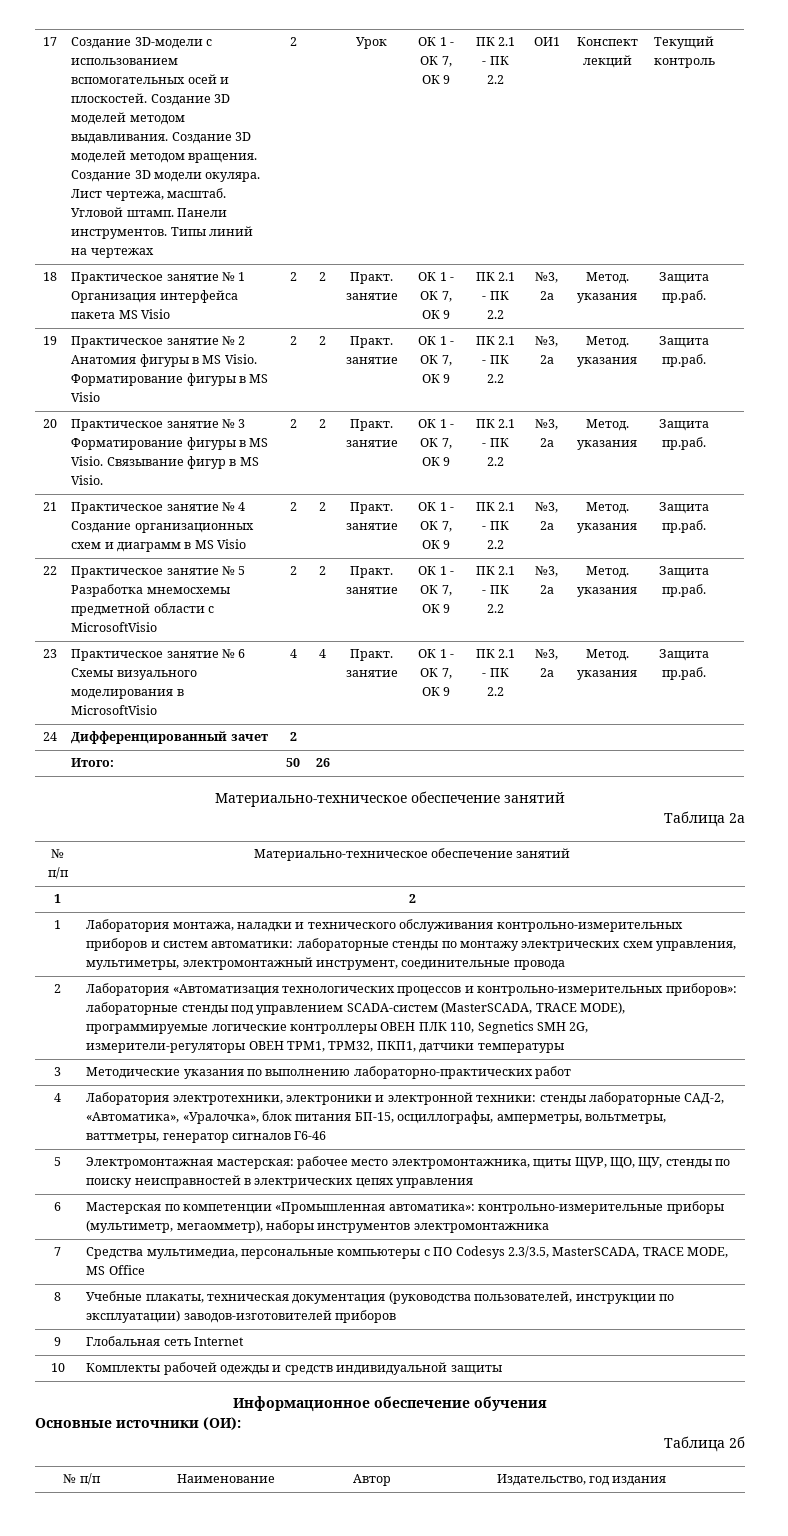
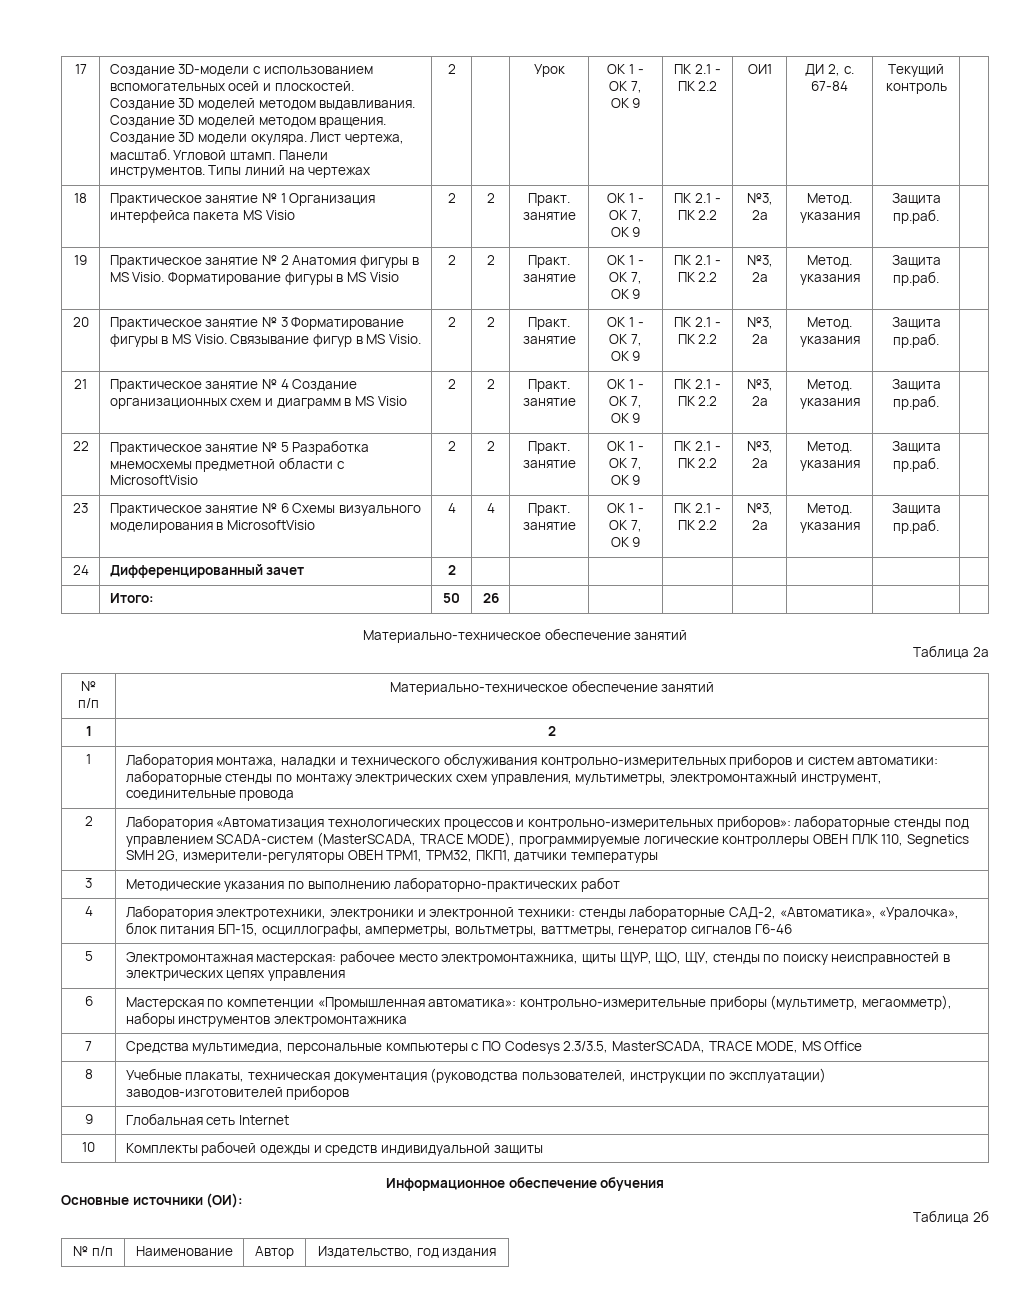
- Конспект лекций
+ ДИ 2, с. 67-84

